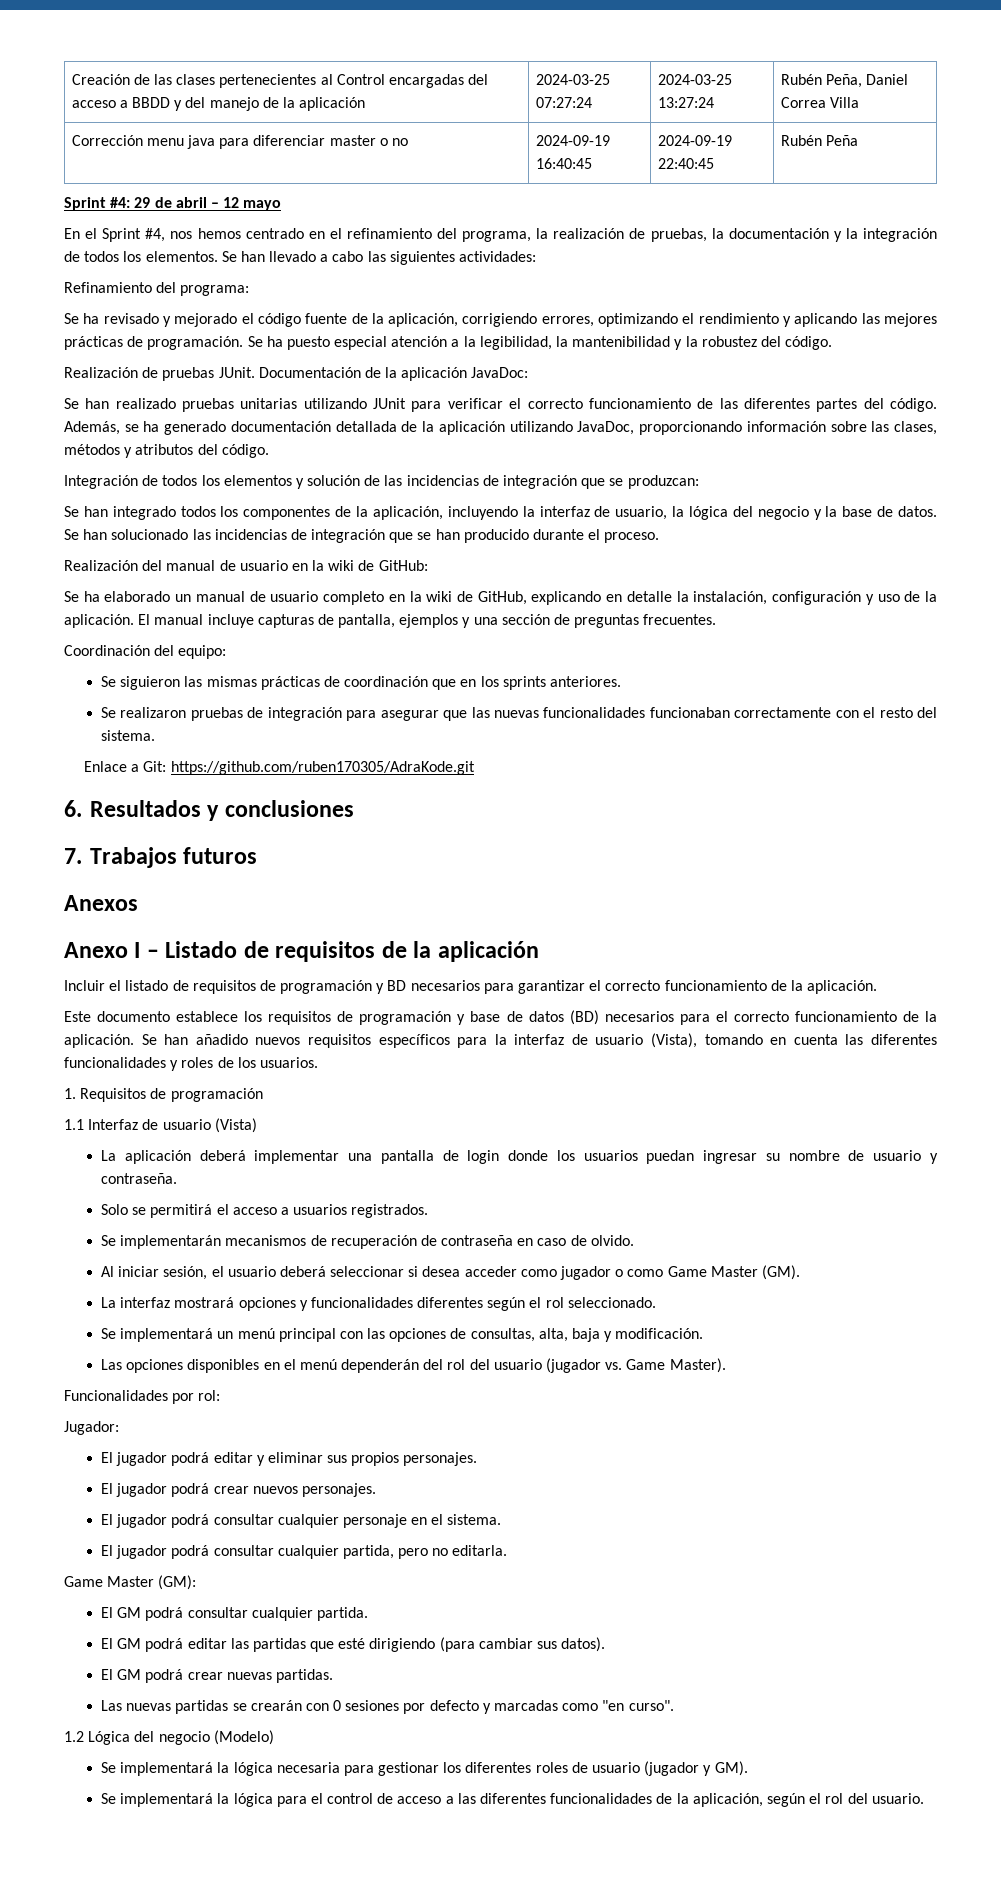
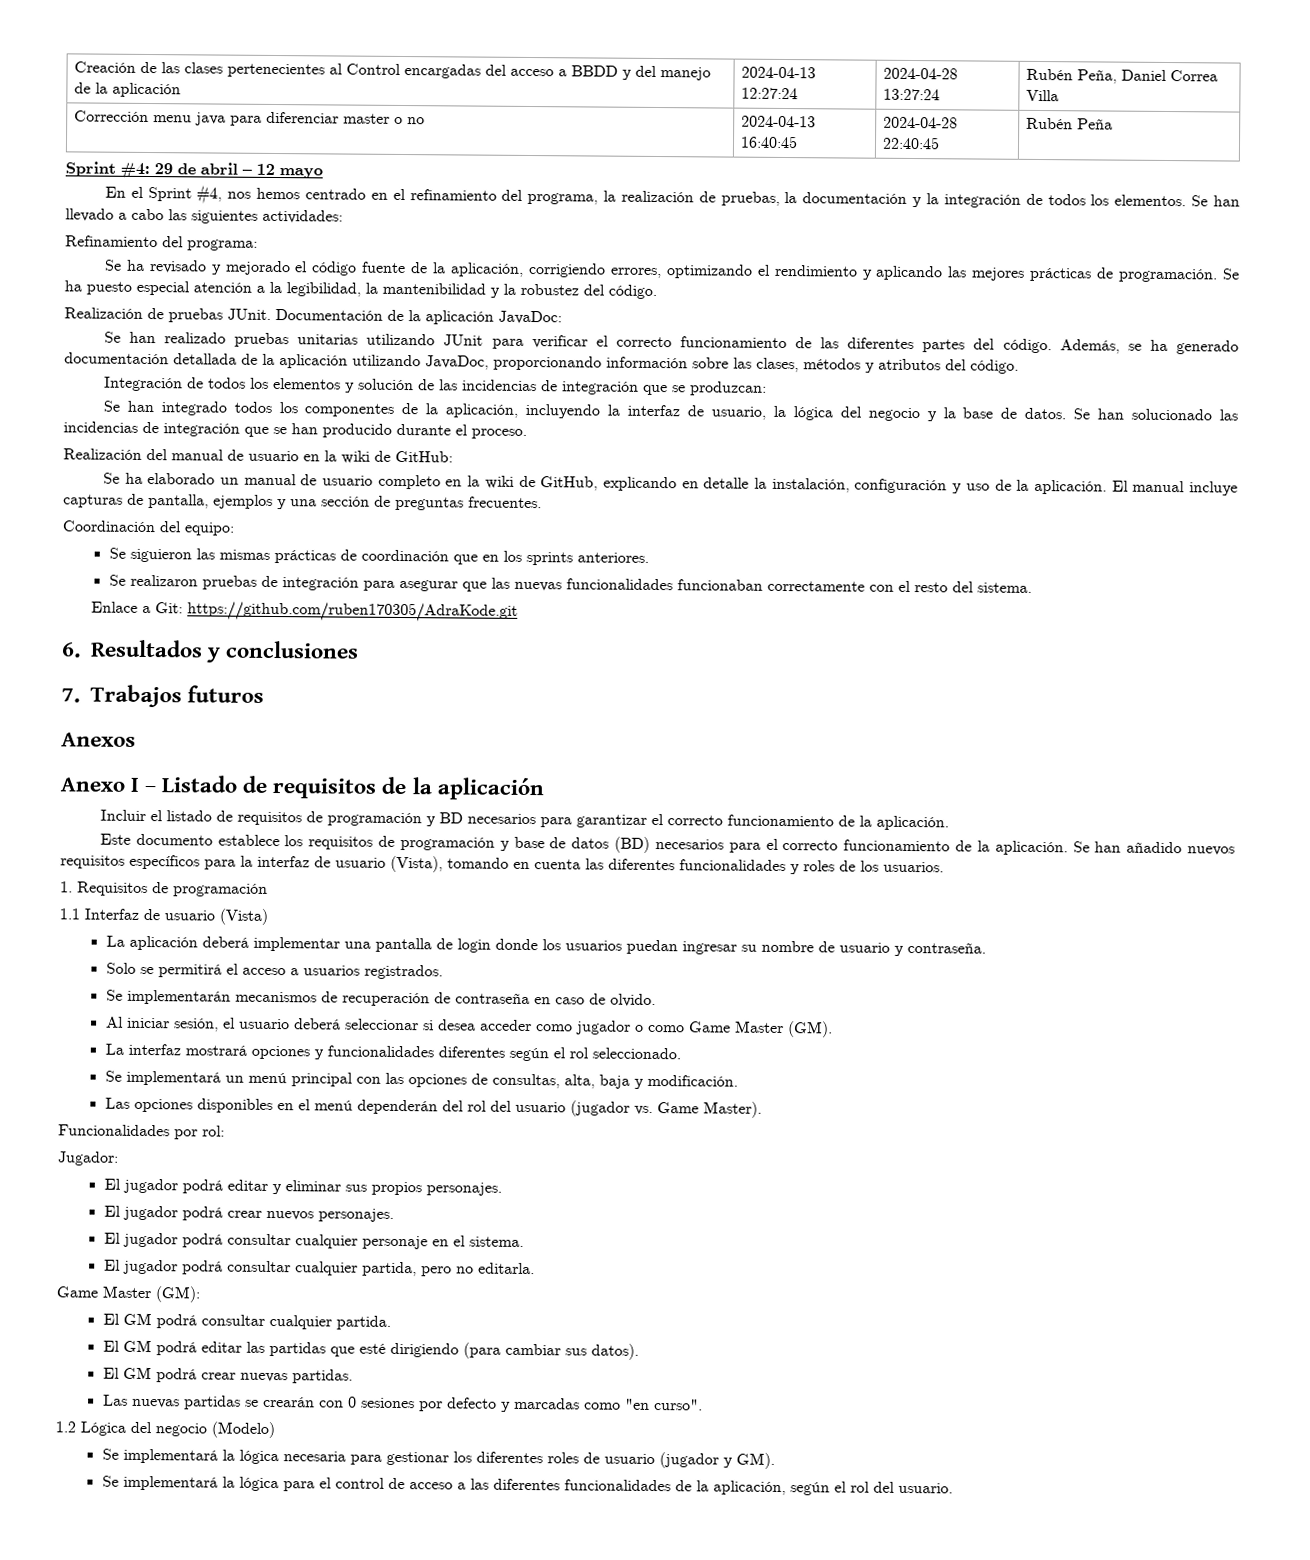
- Creación de las clases pertenecientes al Control encargadas del acceso a BBDD y del manejo de la aplicación | 2024-03-25 07:27:24 | 2024-03-25 13:27:24 | Rubén Peña, Daniel Correa Villa
+ Creación de las clases pertenecientes al Control encargadas del acceso a BBDD y del manejo de la aplicación | 2024-04-13 12:27:24 | 2024-04-28 13:27:24 | Rubén Peña, Daniel Correa Villa
- Corrección menu java para diferenciar master o no | 2024-09-19 16:40:45 | 2024-09-19 22:40:45 | Rubén Peña
+ Corrección menu java para diferenciar master o no | 2024-04-13 16:40:45 | 2024-04-28 22:40:45 | Rubén Peña

